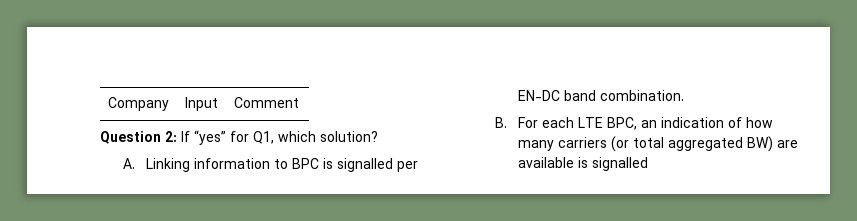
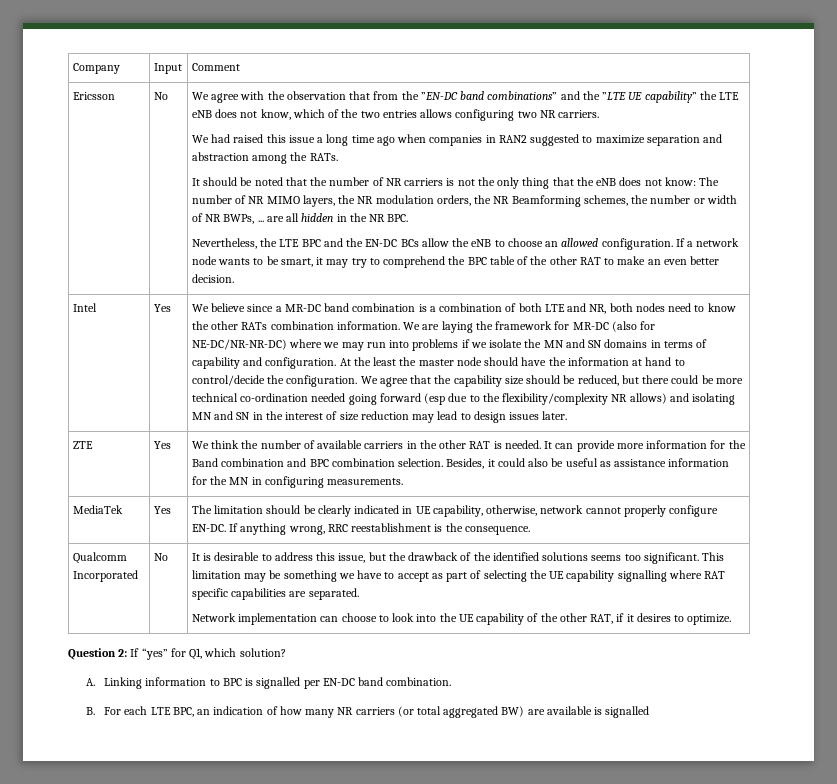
+ Ericsson | No | We agree with the observation that from the ”EN-DC band combinations” and the ”LTE UE capability” the LTE eNB does not know, which of the two entries allows configuring two NR carriers.
+ We had raised this issue a long time ago when companies in RAN2 suggested to maximize separation and abstraction among the RATs.
+ It should be noted that the number of NR carriers is not the only thing that the eNB does not know: The number of NR MIMO layers, the NR modulation orders, the NR Beamforming schemes, the number or width of NR BWPs, ... are all hidden in the NR BPC.
+ Nevertheless, the LTE BPC and the EN-DC BCs allow the eNB to choose an allowed configuration. If a network node wants to be smart, it may try to comprehend the BPC table of the other RAT to make an even better decision.
+ Intel | Yes | We believe since a MR-DC band combination is a combination of both LTE and NR, both nodes need to know the other RATs combination information. We are laying the framework for MR-DC (also for NE-DC/NR-NR-DC) where we may run into problems if we isolate the MN and SN domains in terms of capability and configuration. At the least the master node should have the information at hand to control/decide the configuration. We agree that the capability size should be reduced, but there could be more technical co-ordination needed going forward (esp due to the flexibility/complexity NR allows) and isolating MN and SN in the interest of size reduction may lead to design issues later.
+ ZTE | Yes | We think the number of available carriers in the other RAT is needed. It can provide more information for the Band combination and BPC combination selection. Besides, it could also be useful as assistance information for the MN in configuring measurements.
+ MediaTek | Yes | The limitation should be clearly indicated in UE capability, otherwise, network cannot properly configure EN-DC. If anything wrong, RRC reestablishment is the consequence.
+ Qualcomm Incorporated | No | It is desirable to address this issue, but the drawback of the identified solutions seems too significant. This limitation may be something we have to accept as part of selecting the UE capability signalling where RAT specific capabilities are separated.
+ Network implementation can choose to look into the UE capability of the other RAT, if it desires to optimize.
- B. For each LTE BPC, an indication of how many carriers (or total aggregated BW) are available is signalled
+ B. For each LTE BPC, an indication of how many NR carriers (or total aggregated BW) are available is signalled

